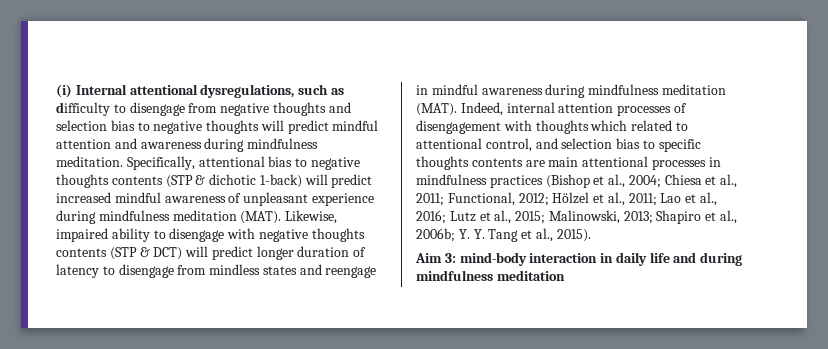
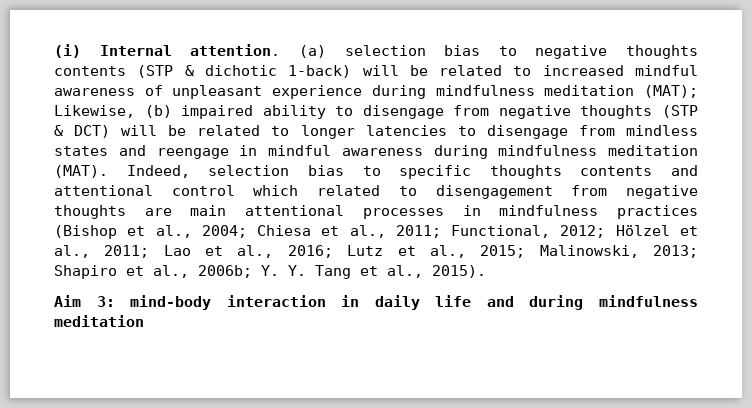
- (i) Internal attentional dysregulations, such as difficulty to disengage from negative thoughts and selection bias to negative thoughts will predict mindful attention and awareness during mindfulness meditation. Specifically, attentional bias to negative thoughts contents (STP & dichotic 1-back) will predict increased mindful awareness of unpleasant experience during mindfulness meditation (MAT). Likewise, impaired ability to disengage with negative thoughts contents (STP & DCT) will predict longer duration of latency to disengage from mindless states and reengage in mindful awareness during mindfulness meditation (MAT).
+ (i) Internal attention. (a) selection bias to negative thoughts contents (STP & dichotic 1-back) will be related to increased mindful awareness of unpleasant experience during mindfulness meditation (MAT); Likewise, (b) impaired ability to disengage from negative thoughts (STP & DCT) will be related to longer latencies to disengage from mindless states and reengage in mindful awareness during mindfulness meditation (MAT).
- Indeed, internal attention processes of disengagement with thoughts which related to attentional control, and selection bias to specific thoughts contents are main attentional processes in mindfulness practices (Bishop et al., 2004; Chiesa et al., 2011; Functional, 2012; Hölzel et al., 2011; Lao et al., 2016; Lutz et al., 2015; Malinowski, 2013; Shapiro et al., 2006b; Y. Y. Tang et al., 2015).
+ Indeed, selection bias to specific thoughts contents and attentional control which related to disengagement from negative thoughts are main attentional processes in mindfulness practices (Bishop et al., 2004; Chiesa et al., 2011; Functional, 2012; Hölzel et al., 2011; Lao et al., 2016; Lutz et al., 2015; Malinowski, 2013; Shapiro et al., 2006b; Y. Y. Tang et al., 2015).

